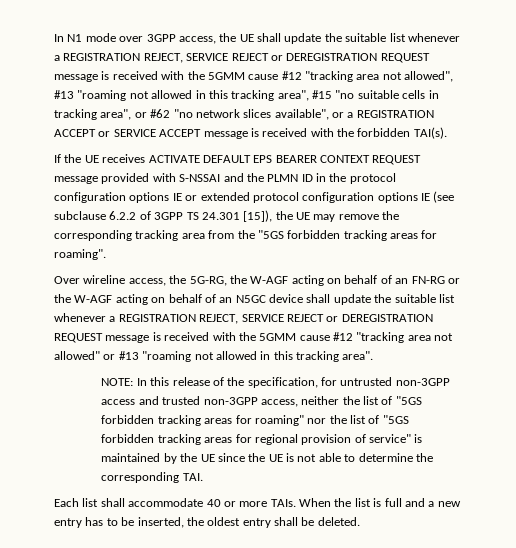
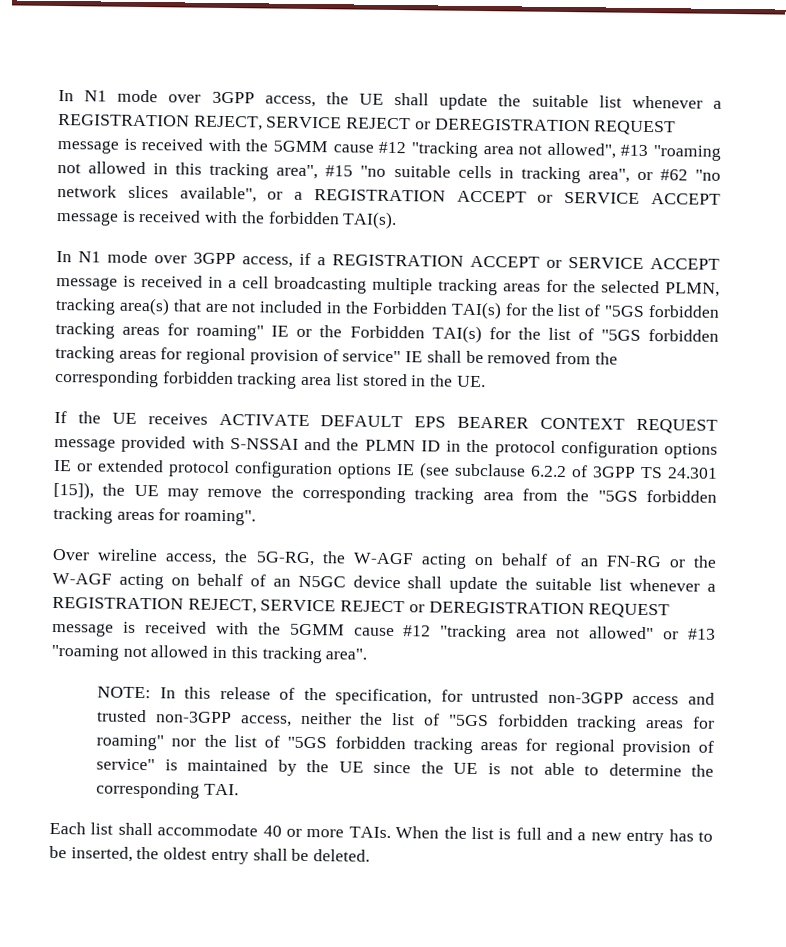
+ In N1 mode over 3GPP access, if a REGISTRATION ACCEPT or SERVICE ACCEPT message is received in a cell broadcasting multiple tracking areas for the selected PLMN, tracking area(s) that are not included in the Forbidden TAI(s) for the list of "5GS forbidden tracking areas for roaming" IE or the Forbidden TAI(s) for the list of "5GS forbidden tracking areas for regional provision of service" IE shall be removed from the corresponding forbidden tracking area list stored in the UE.

